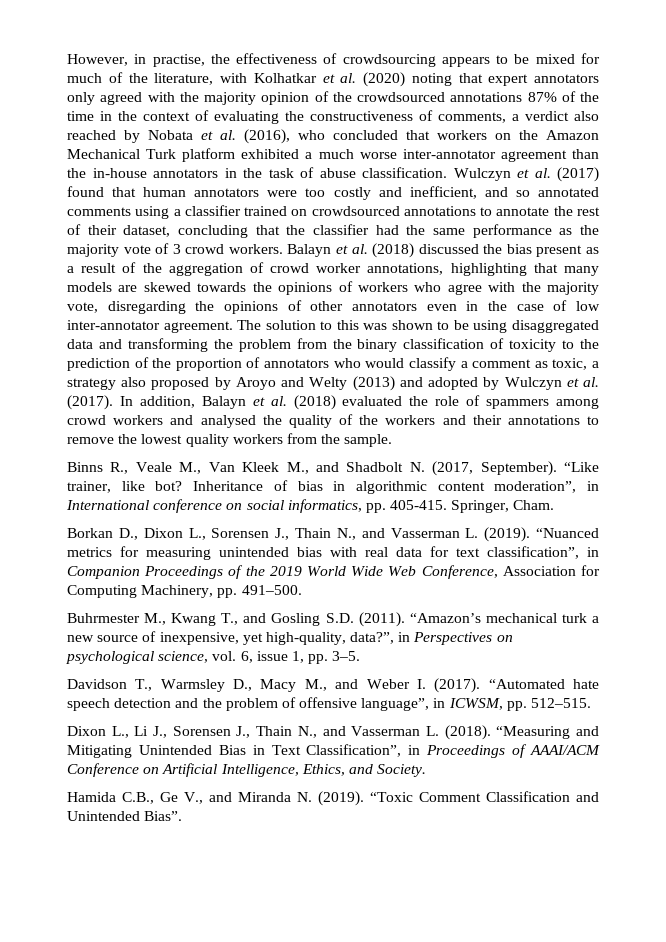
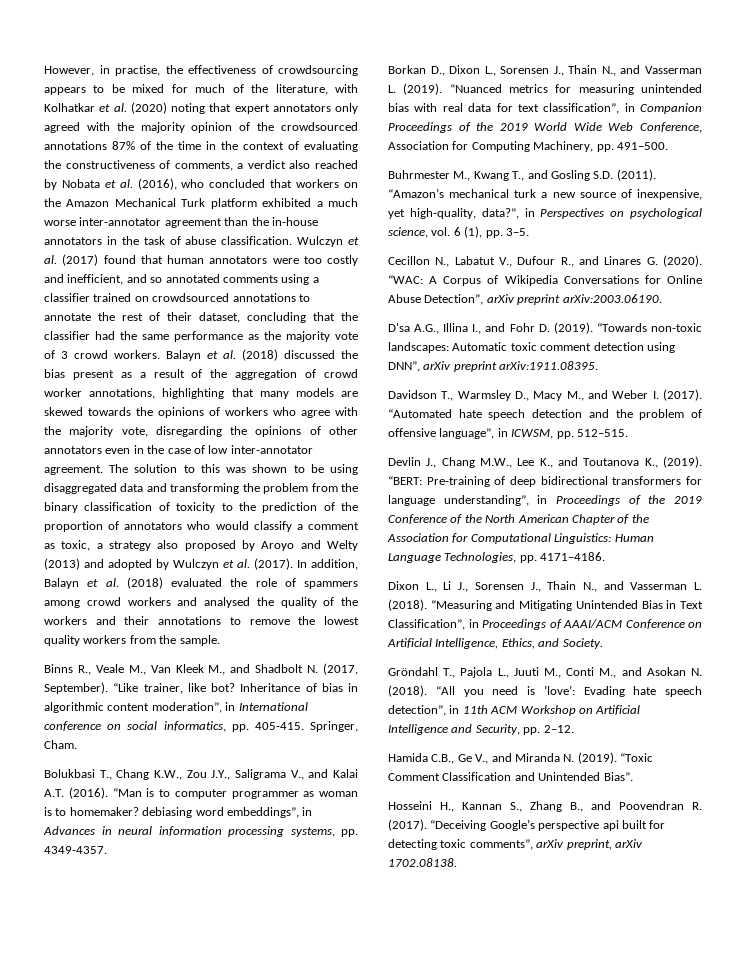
+ Bolukbasi T., Chang K.W., Zou J.Y., Saligrama V., and Kalai A.T. (2016). “Man is to computer programmer as woman is to homemaker? debiasing word embeddings”, in Advances in neural information processing systems, pp. 4349-4357.
- “Amazon’s mechanical turk a new source of inexpensive, yet high-quality, data?”, in Perspectives on psychological science, vol. 6, issue 1, pp. 3–5.
+ “Amazon’s mechanical turk a new source of inexpensive, yet high-quality, data?”, in Perspectives on psychological science, vol. 6 (1), pp. 3–5.
+ Cecillon N., Labatut V., Dufour R., and Linares G. (2020). “WAC: A Corpus of Wikipedia Conversations for Online Abuse Detection”, arXiv preprint arXiv:2003.06190.
+ D'sa A.G., Illina I., and Fohr D. (2019). “Towards non-toxic landscapes: Automatic toxic comment detection using DNN”, arXiv preprint arXiv:1911.08395.
+ Devlin J., Chang M.W., Lee K., and Toutanova K., (2019). “BERT: Pre-training of deep bidirectional transformers for language understanding”, in Proceedings of the 2019 Conference of the North American Chapter of the Association for Computational Linguistics: Human Language Technologies, pp. 4171–4186.
+ Gröndahl T., Pajola L., Juuti M., Conti M., and Asokan N. (2018). “All you need is ’love’: Evading hate speech detection”, in 11th ACM Workshop on Artificial Intelligence and Security, pp. 2–12.
+ Hosseini H., Kannan S., Zhang B., and Poovendran R. (2017). “Deceiving Google’s perspective api built for detecting toxic comments”, arXiv preprint, arXiv 1702.08138.

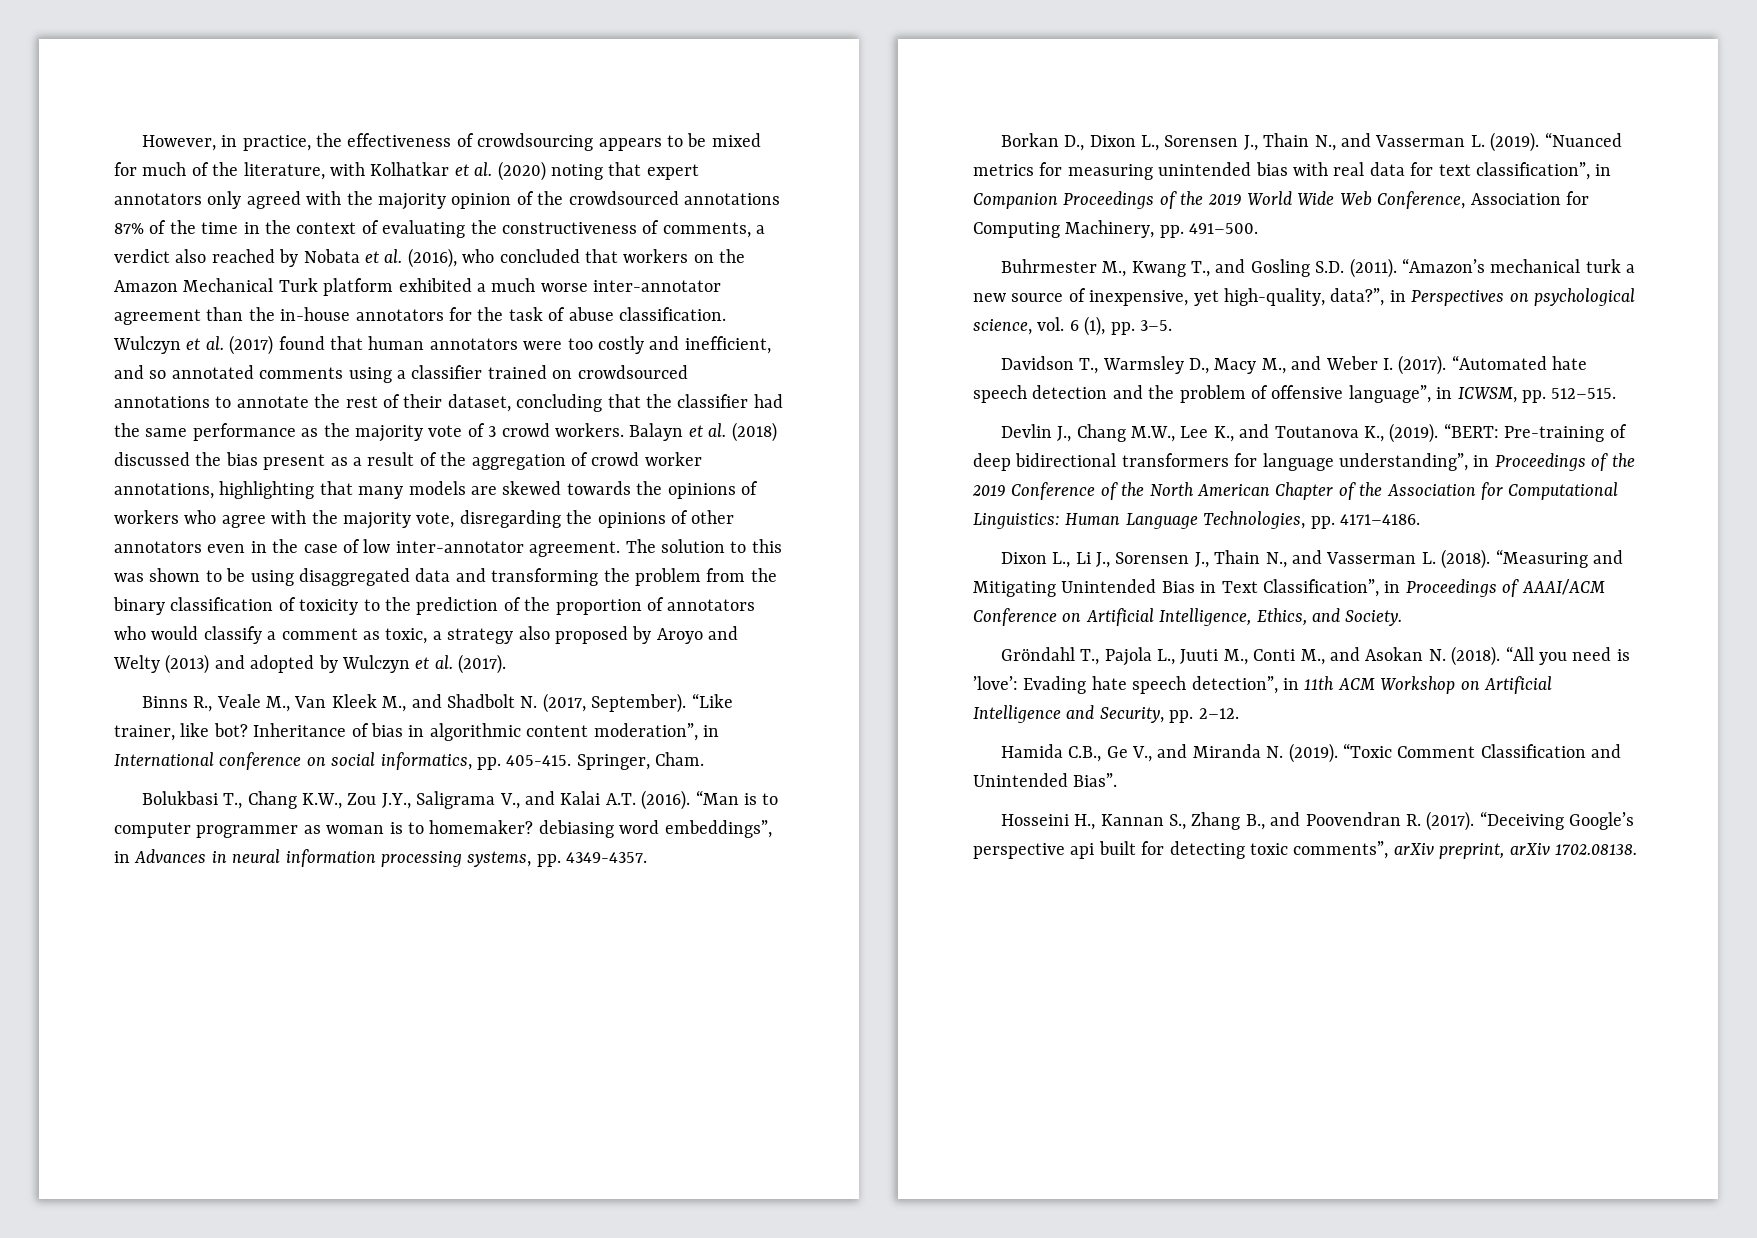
- However, in practise, the effectiveness of crowdsourcing appears to be mixed for much of the literature, with Kolhatkar et al. (2020) noting that expert annotators only agreed with the majority opinion of the crowdsourced annotations 87% of the time in the context of evaluating the constructiveness of comments, a verdict also reached by Nobata et al. (2016), who concluded that workers on the Amazon Mechanical Turk platform exhibited a much worse inter-annotator agreement than the in-house annotators in the task of abuse classification.
+ However, in practice, the effectiveness of crowdsourcing appears to be mixed for much of the literature, with Kolhatkar et al. (2020) noting that expert annotators only agreed with the majority opinion of the crowdsourced annotations 87% of the time in the context of evaluating the constructiveness of comments, a verdict also reached by Nobata et al. (2016), who concluded that workers on the Amazon Mechanical Turk platform exhibited a much worse inter-annotator agreement than the in-house annotators for the task of abuse classification.
- In addition, Balayn et al. (2018) evaluated the role of spammers among crowd workers and analysed the quality of the workers and their annotations to remove the lowest quality workers from the sample.
- Cecillon N., Labatut V., Dufour R., and Linares G. (2020). “WAC: A Corpus of Wikipedia Conversations for Online Abuse Detection”, arXiv preprint arXiv:2003.06190.
- D'sa A.G., Illina I., and Fohr D. (2019). “Towards non-toxic landscapes: Automatic toxic comment detection using DNN”, arXiv preprint arXiv:1911.08395.

